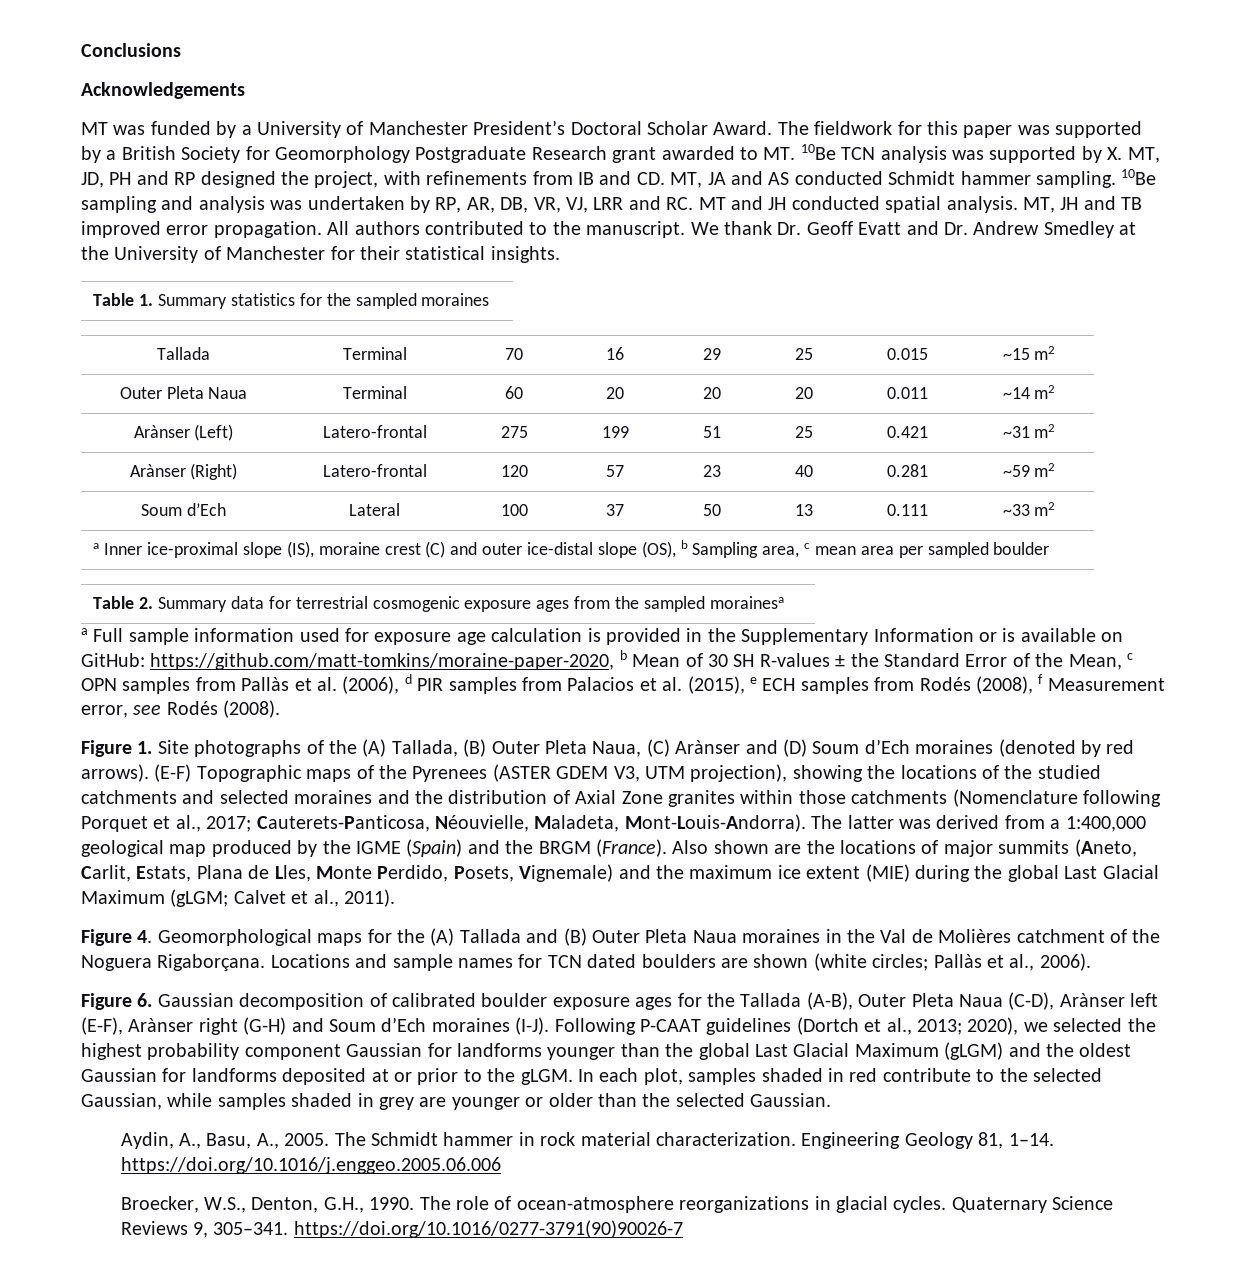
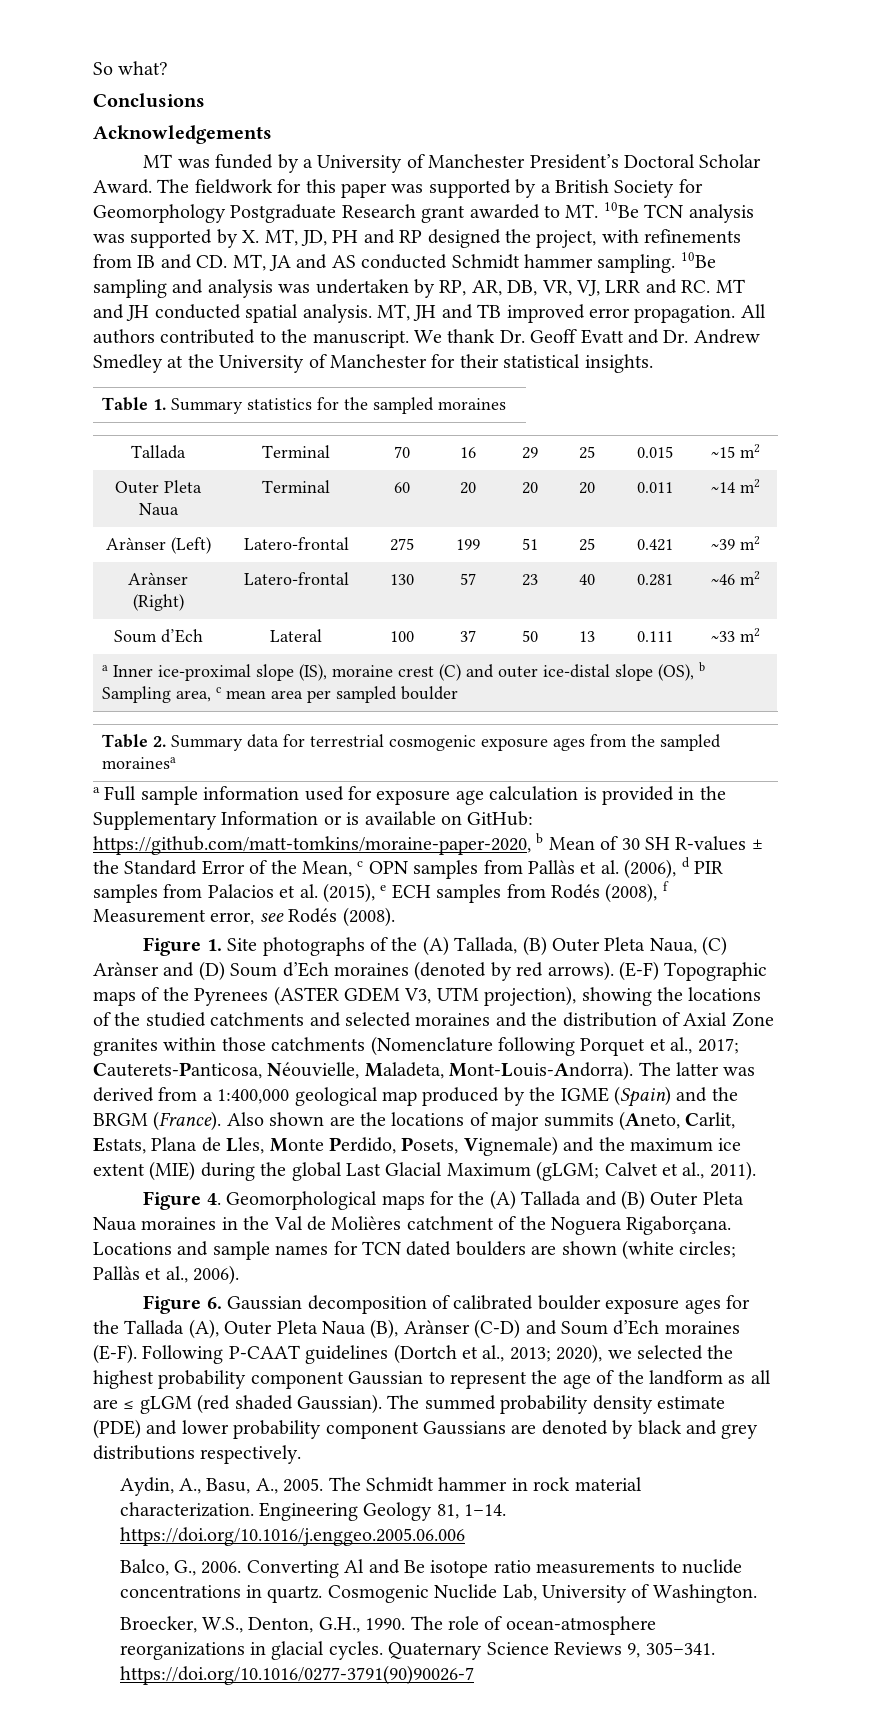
+ So what?
- Arànser (Left) | Latero-frontal | 275 | 199 | 51 | 25 | 0.421 | ~31 m2
+ Arànser (Left) | Latero-frontal | 275 | 199 | 51 | 25 | 0.421 | ~39 m2
- Arànser (Right) | Latero-frontal | 120 | 57 | 23 | 40 | 0.281 | ~59 m2
+ Arànser (Right) | Latero-frontal | 130 | 57 | 23 | 40 | 0.281 | ~46 m2
- Figure 6. Gaussian decomposition of calibrated boulder exposure ages for the Tallada (A-B), Outer Pleta Naua (C-D), Arànser left (E-F), Arànser right (G-H) and Soum d’Ech moraines (I-J).
+ Figure 6. Gaussian decomposition of calibrated boulder exposure ages for the Tallada (A), Outer Pleta Naua (B), Arànser (C-D) and Soum d’Ech moraines (E-F).
- Following P-CAAT guidelines (Dortch et al., 2013; 2020), we selected the highest probability component Gaussian for landforms younger than the global Last Glacial Maximum (gLGM) and the oldest Gaussian for landforms deposited at or prior to the gLGM. In each plot, samples shaded in red contribute to the selected Gaussian, while samples shaded in grey are younger or older than the selected Gaussian.
+ Following P-CAAT guidelines (Dortch et al., 2013; 2020), we selected the highest probability component Gaussian to represent the age of the landform as all are ≤ gLGM (red shaded Gaussian). The summed probability density estimate (PDE) and lower probability component Gaussians are denoted by black and grey distributions respectively.
+ Balco, G., 2006. Converting Al and Be isotope ratio measurements to nuclide concentrations in quartz. Cosmogenic Nuclide Lab, University of Washington.

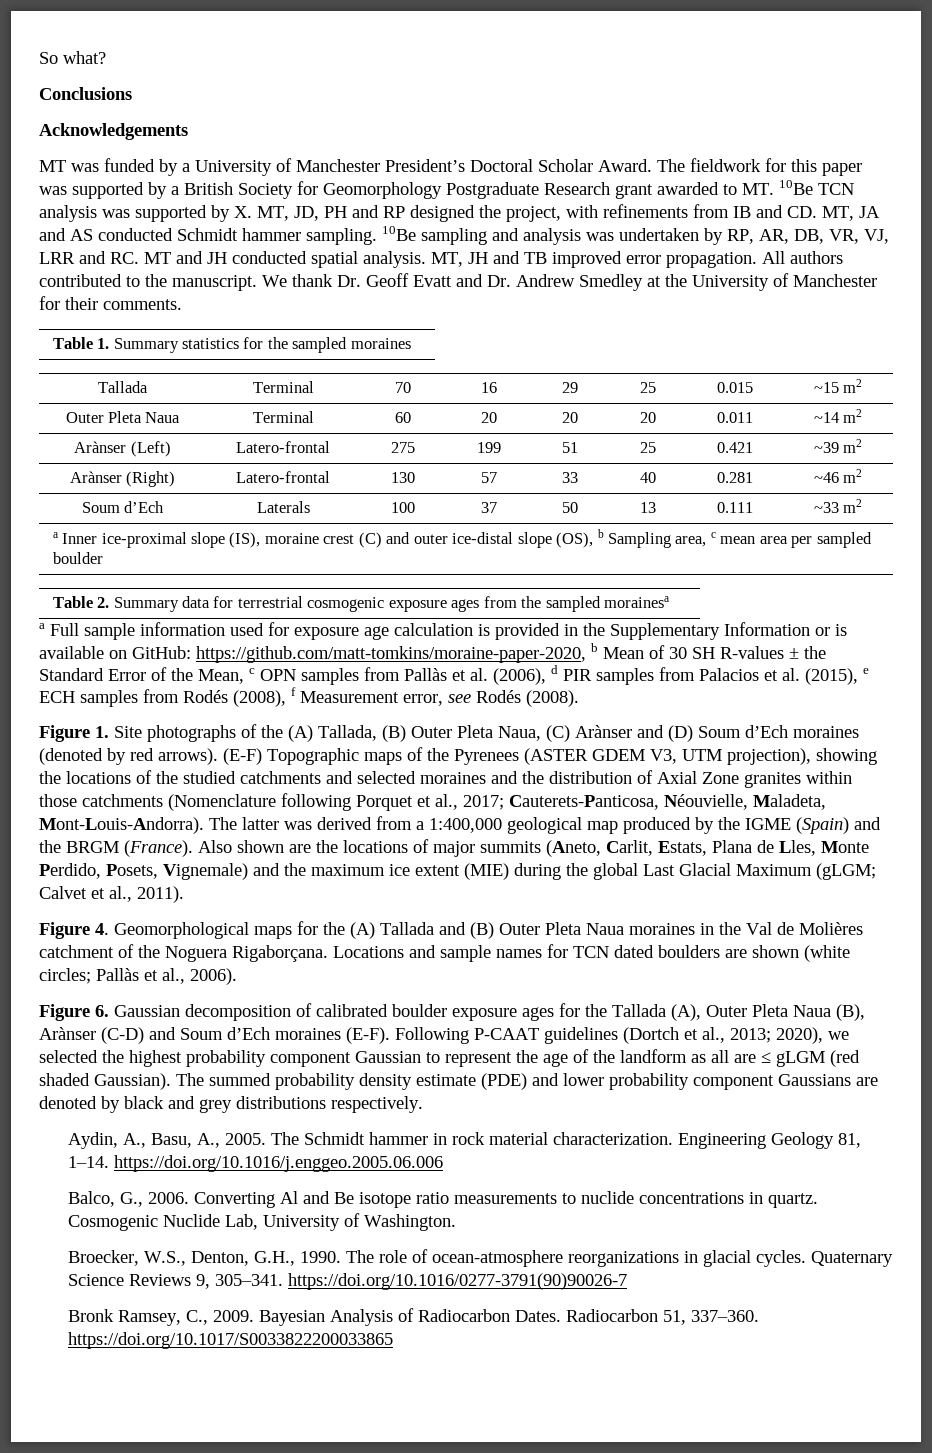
- We thank Dr. Geoff Evatt and Dr. Andrew Smedley at the University of Manchester for their statistical insights.
+ We thank Dr. Geoff Evatt and Dr. Andrew Smedley at the University of Manchester for their comments.
- Arànser (Right) | Latero-frontal | 130 | 57 | 23 | 40 | 0.281 | ~46 m2
+ Arànser (Right) | Latero-frontal | 130 | 57 | 33 | 40 | 0.281 | ~46 m2
- Soum d’Ech | Lateral | 100 | 37 | 50 | 13 | 0.111 | ~33 m2
+ Soum d’Ech | Laterals | 100 | 37 | 50 | 13 | 0.111 | ~33 m2
+ Bronk Ramsey, C., 2009. Bayesian Analysis of Radiocarbon Dates. Radiocarbon 51, 337–360. https://doi.org/10.1017/S0033822200033865

